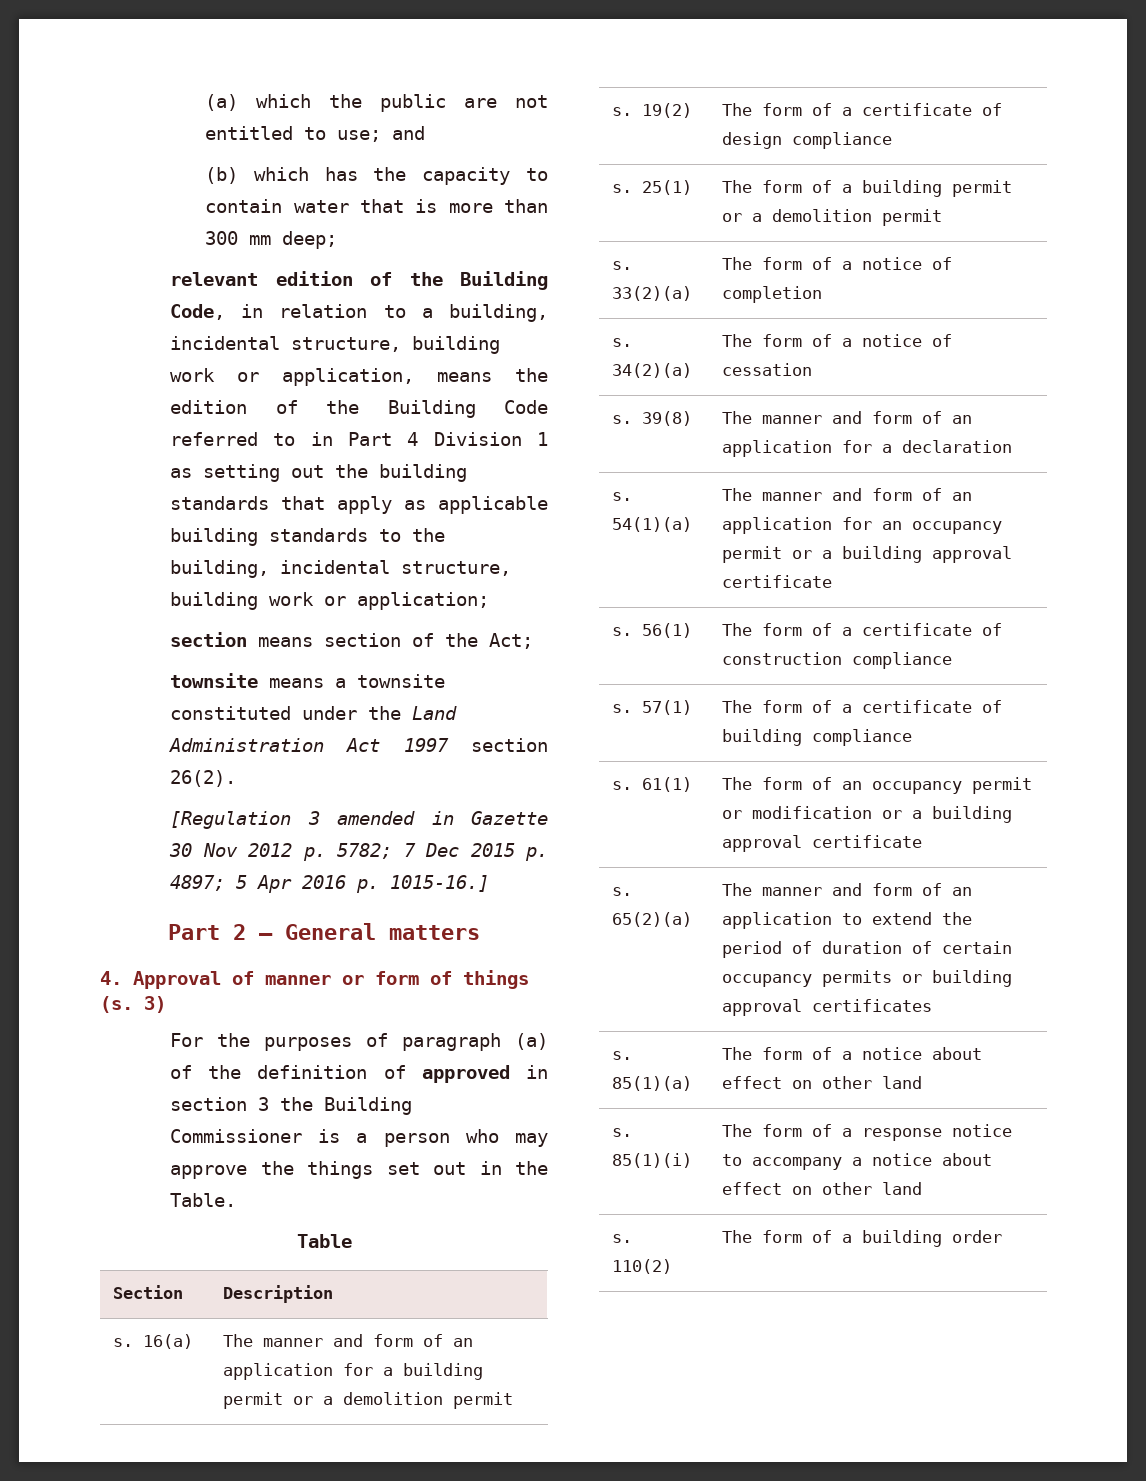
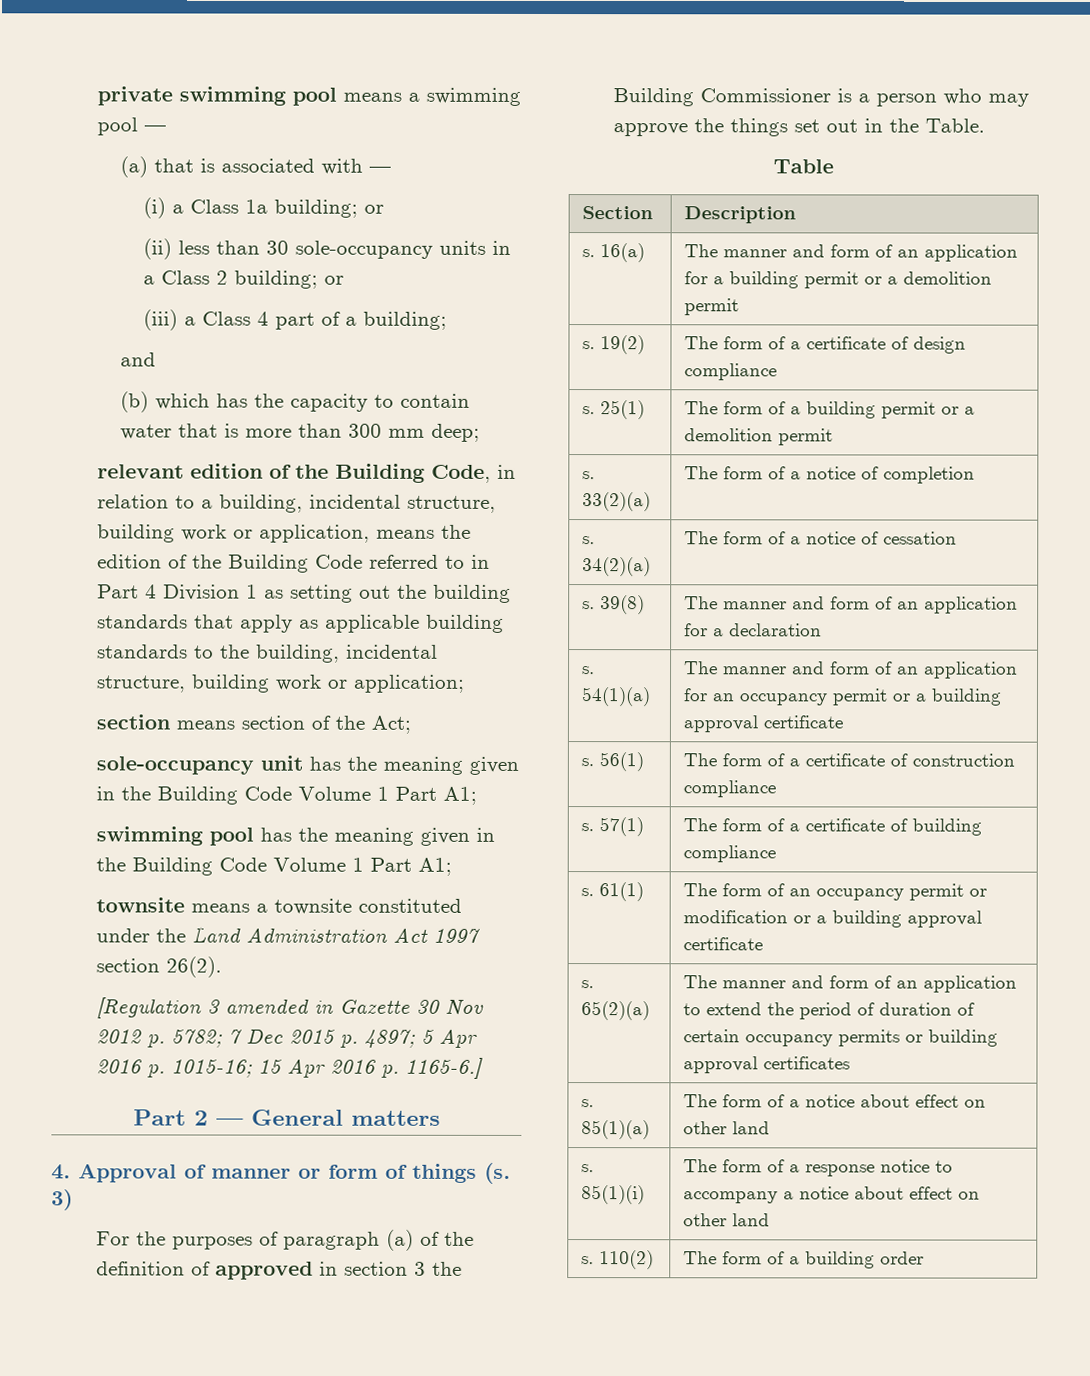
- (a) which the public are not entitled to use; and
+ private swimming pool means a swimming pool —
+ (a) that is associated with —
+ (i) a Class 1a building; or
+ (ii) less than 30 sole-occupancy units in a Class 2 building; or
+ (iii) a Class 4 part of a building;
+ and
+ sole-occupancy unit has the meaning given in the Building Code Volume 1 Part A1;
+ swimming pool has the meaning given in the Building Code Volume 1 Part A1;
- [Regulation 3 amended in Gazette 30 Nov 2012 p. 5782; 7 Dec 2015 p. 4897; 5 Apr 2016 p. 1015-16.]
+ [Regulation 3 amended in Gazette 30 Nov 2012 p. 5782; 7 Dec 2015 p. 4897; 5 Apr 2016 p. 1015-16; 15 Apr 2016 p. 1165-6.]

